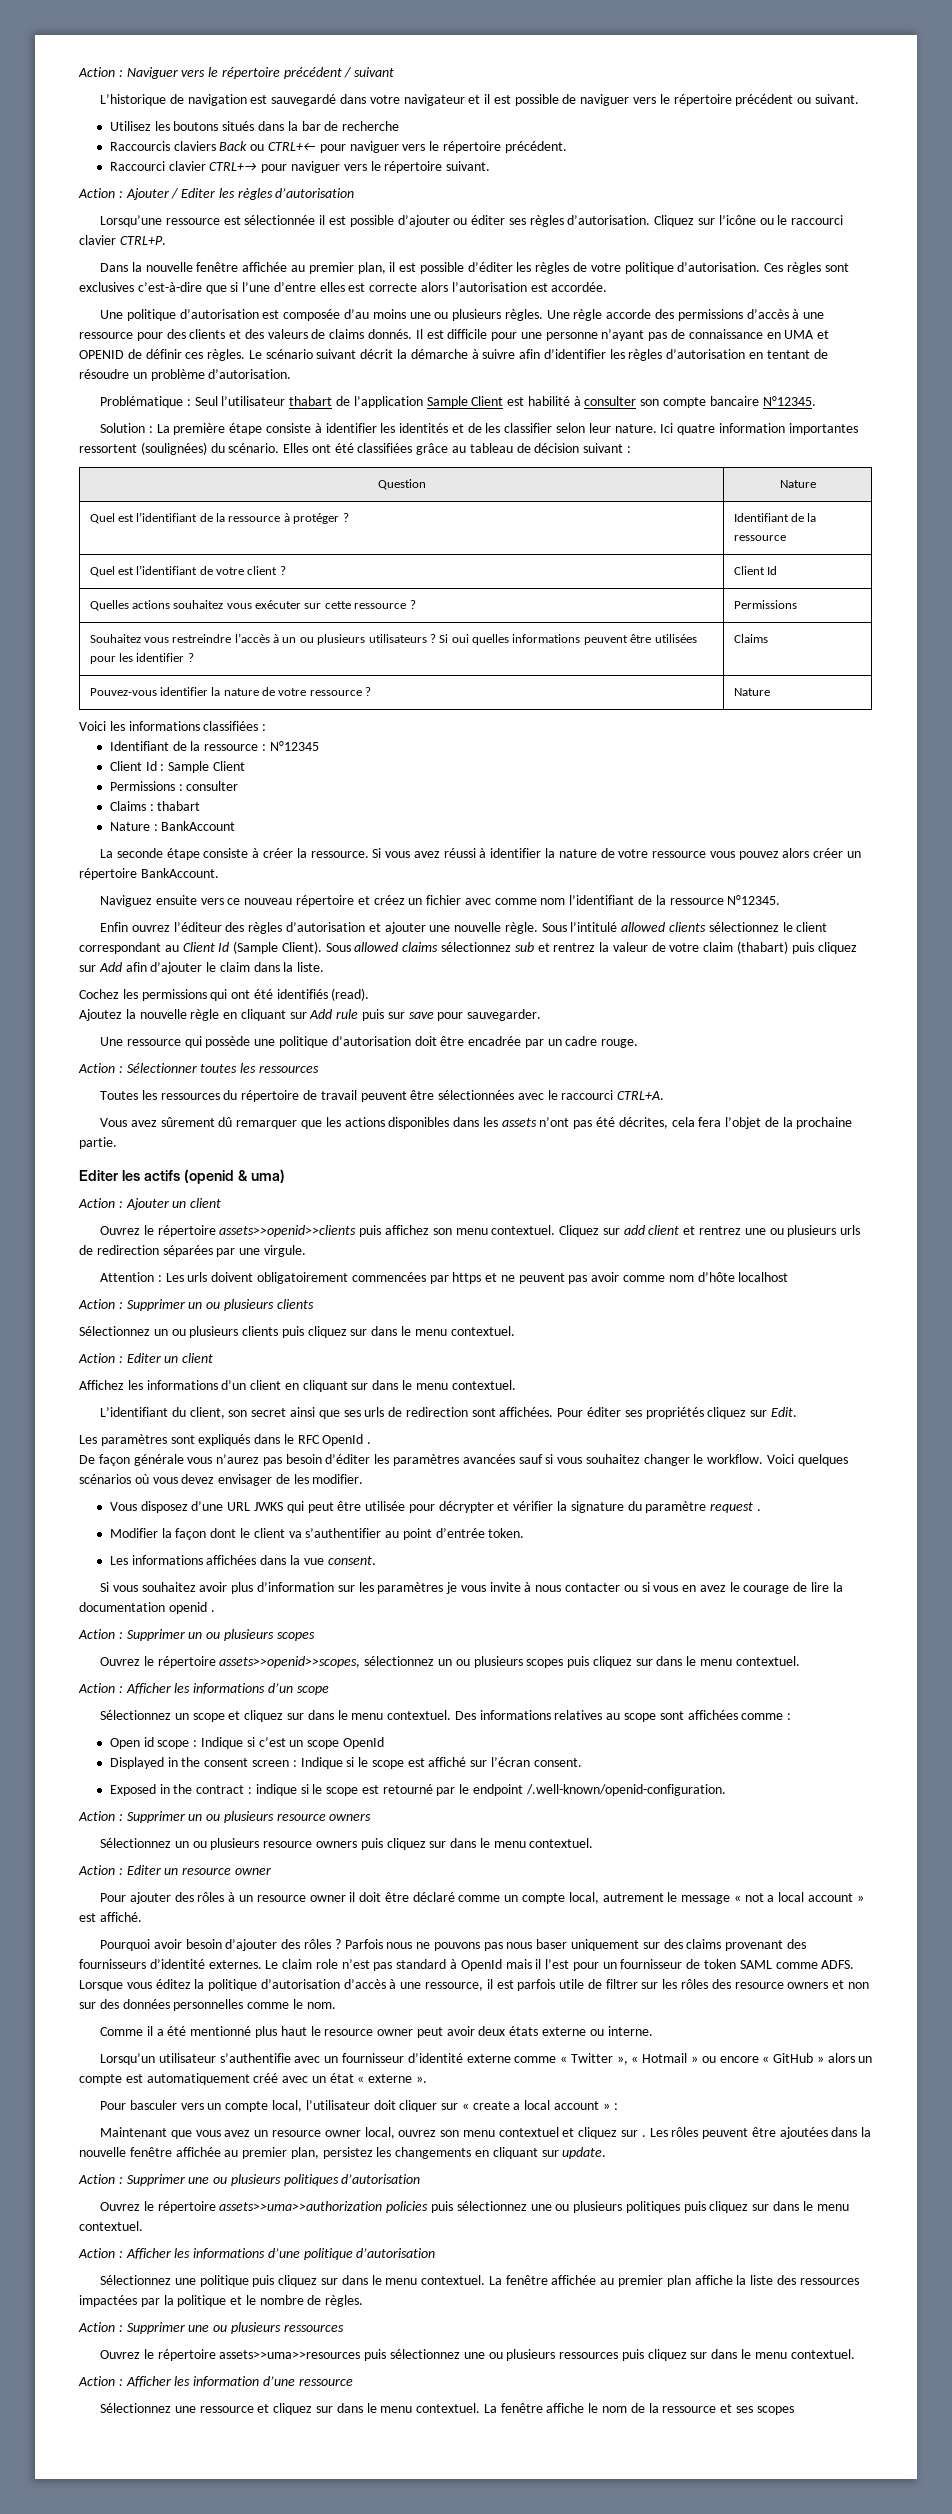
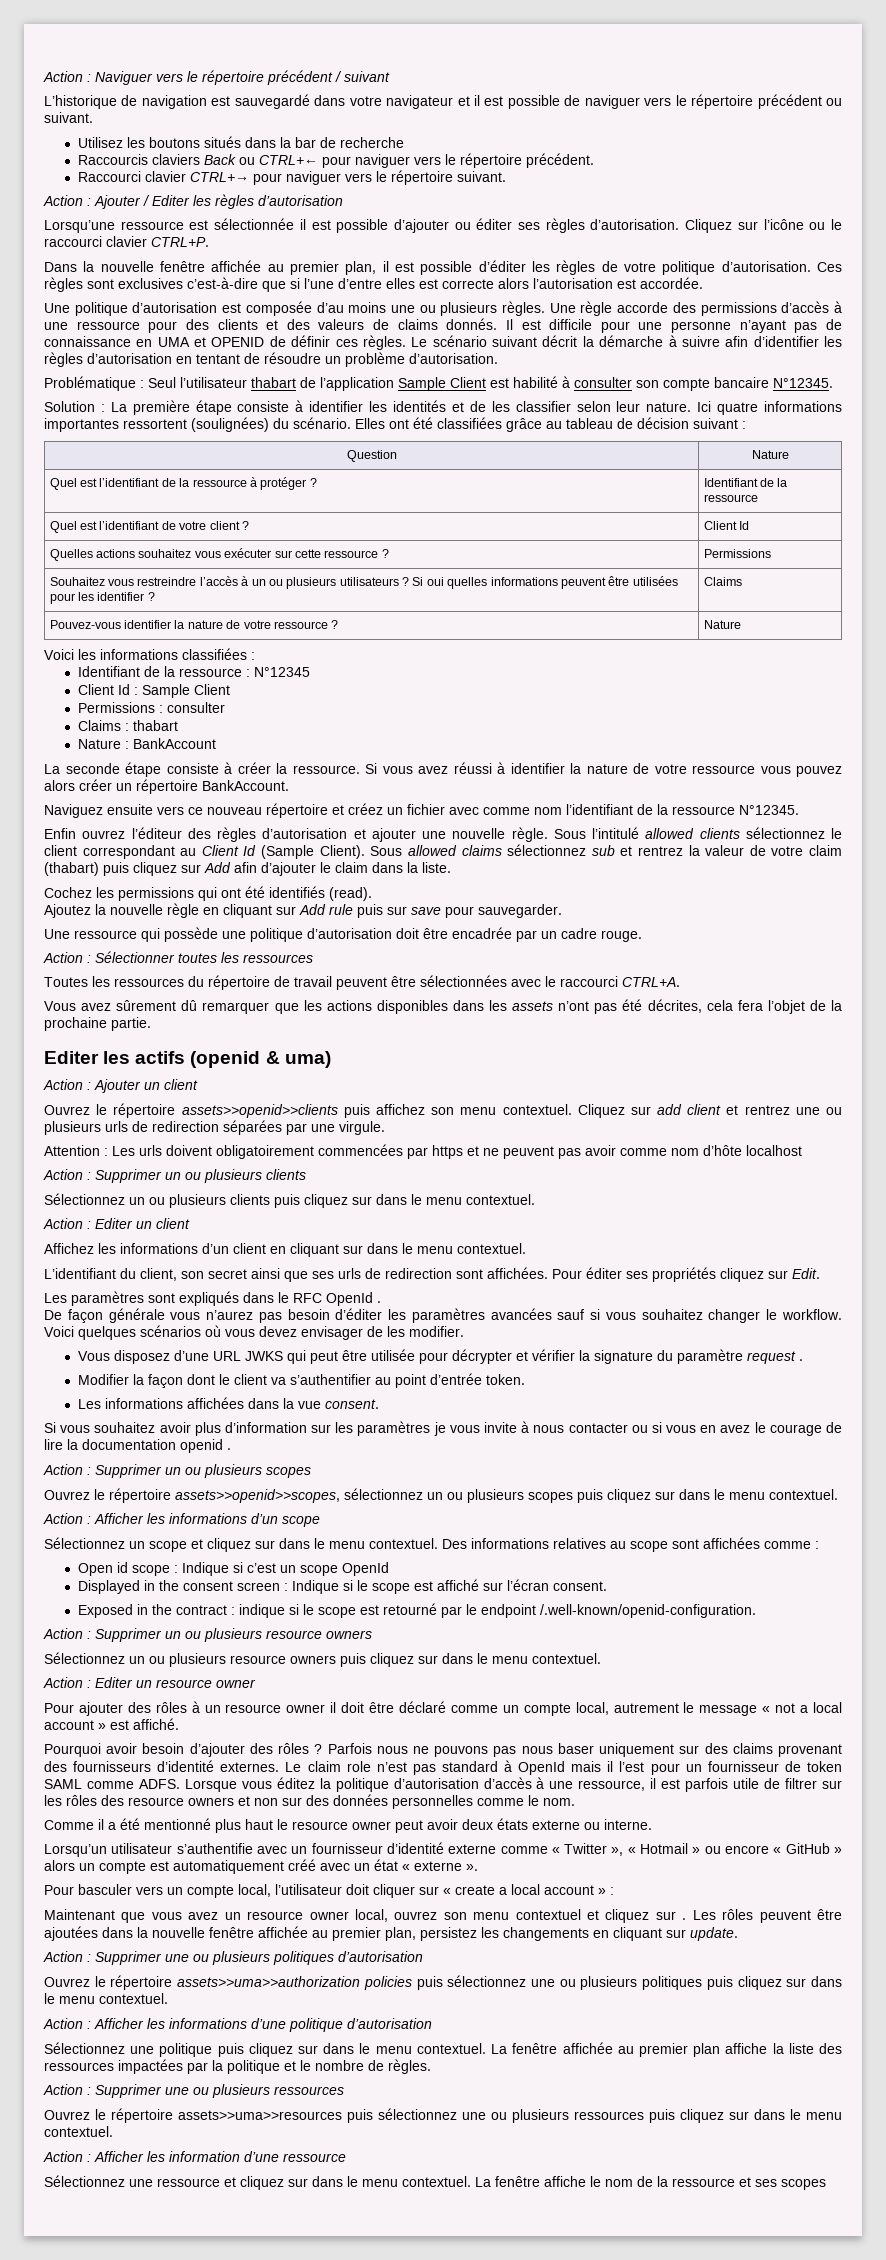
- Ici quatre information importantes ressortent (soulignées) du scénario.
+ Ici quatre informations importantes ressortent (soulignées) du scénario.

